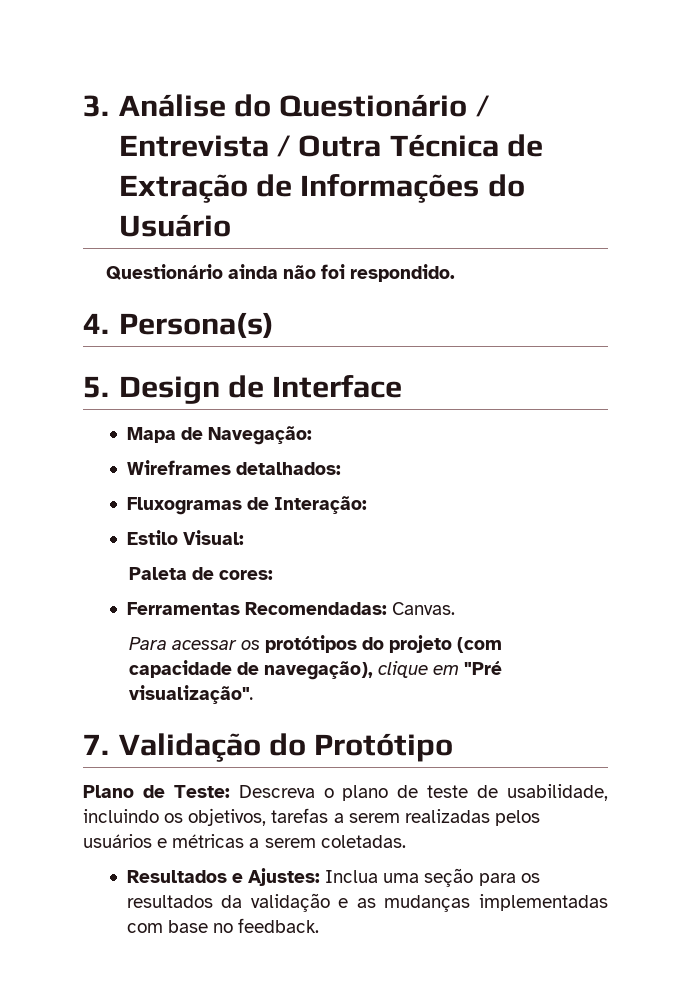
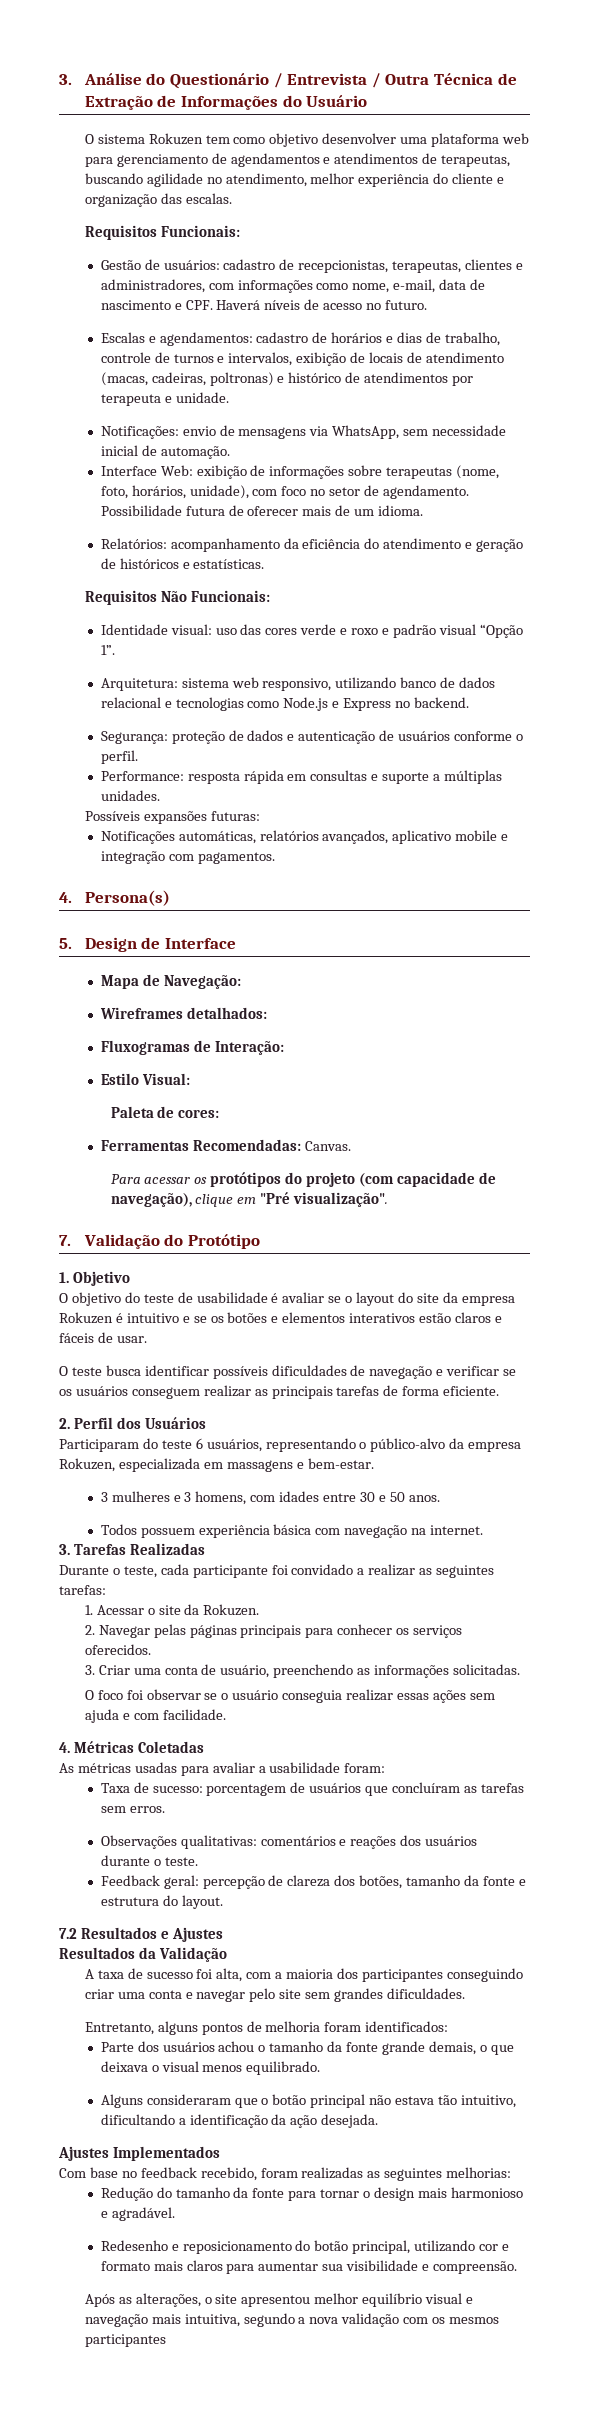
- Questionário ainda não foi respondido.
+ O sistema Rokuzen tem como objetivo desenvolver uma plataforma web para gerenciamento de agendamentos e atendimentos de terapeutas, buscando agilidade no atendimento, melhor experiência do cliente e organização das escalas.
+ Requisitos Funcionais:
+ Gestão de usuários: cadastro de recepcionistas, terapeutas, clientes e administradores, com informações como nome, e-mail, data de nascimento e CPF. Haverá níveis de acesso no futuro.
+ Escalas e agendamentos: cadastro de horários e dias de trabalho, controle de turnos e intervalos, exibição de locais de atendimento (macas, cadeiras, poltronas) e histórico de atendimentos por terapeuta e unidade.
+ Notificações: envio de mensagens via WhatsApp, sem necessidade inicial de automação.
+ Interface Web: exibição de informações sobre terapeutas (nome, foto, horários, unidade), com foco no setor de agendamento. Possibilidade futura de oferecer mais de um idioma.
+ Relatórios: acompanhamento da eficiência do atendimento e geração de históricos e estatísticas.
+ Requisitos Não Funcionais:
+ Identidade visual: uso das cores verde e roxo e padrão visual “Opção 1”.
+ Arquitetura: sistema web responsivo, utilizando banco de dados relacional e tecnologias como Node.js e Express no backend.
+ Segurança: proteção de dados e autenticação de usuários conforme o perfil.
+ Performance: resposta rápida em consultas e suporte a múltiplas unidades.
+ Possíveis expansões futuras:
+ Notificações automáticas, relatórios avançados, aplicativo mobile e integração com pagamentos.
- Plano de Teste: Descreva o plano de teste de usabilidade, incluindo os objetivos, tarefas a serem realizadas pelos usuários e métricas a serem coletadas.
- Resultados e Ajustes: Inclua uma seção para os resultados da validação e as mudanças implementadas com base no feedback.
+ 1. Objetivo
+ O objetivo do teste de usabilidade é avaliar se o layout do site da empresa Rokuzen é intuitivo e se os botões e elementos interativos estão claros e fáceis de usar.
+ O teste busca identificar possíveis dificuldades de navegação e verificar se os usuários conseguem realizar as principais tarefas de forma eficiente.
+ 2. Perfil dos Usuários
+ Participaram do teste 6 usuários, representando o público-alvo da empresa Rokuzen, especializada em massagens e bem-estar.
+ 3 mulheres e 3 homens, com idades entre 30 e 50 anos.
+ Todos possuem experiência básica com navegação na internet.
+ 3. Tarefas Realizadas
+ Durante o teste, cada participante foi convidado a realizar as seguintes tarefas:
+ 1. Acessar o site da Rokuzen.
+ 2. Navegar pelas páginas principais para conhecer os serviços oferecidos.
+ 3. Criar uma conta de usuário, preenchendo as informações solicitadas.
+ O foco foi observar se o usuário conseguia realizar essas ações sem ajuda e com facilidade.
+ 4. Métricas Coletadas
+ As métricas usadas para avaliar a usabilidade foram:
+ Taxa de sucesso: porcentagem de usuários que concluíram as tarefas sem erros.
+ Observações qualitativas: comentários e reações dos usuários durante o teste.
+ Feedback geral: percepção de clareza dos botões, tamanho da fonte e estrutura do layout.
+ 7.2 Resultados e Ajustes
+ Resultados da Validação
+ A taxa de sucesso foi alta, com a maioria dos participantes conseguindo criar uma conta e navegar pelo site sem grandes dificuldades.
+ Entretanto, alguns pontos de melhoria foram identificados:
+ Parte dos usuários achou o tamanho da fonte grande demais, o que deixava o visual menos equilibrado.
+ Alguns consideraram que o botão principal não estava tão intuitivo, dificultando a identificação da ação desejada.
+ Ajustes Implementados
+ Com base no feedback recebido, foram realizadas as seguintes melhorias:
+ Redução do tamanho da fonte para tornar o design mais harmonioso e agradável.
+ Redesenho e reposicionamento do botão principal, utilizando cor e formato mais claros para aumentar sua visibilidade e compreensão.
+ Após as alterações, o site apresentou melhor equilíbrio visual e navegação mais intuitiva, segundo a nova validação com os mesmos participantes

